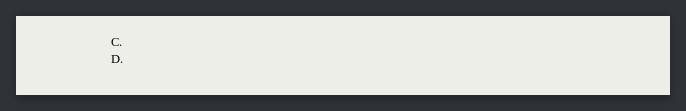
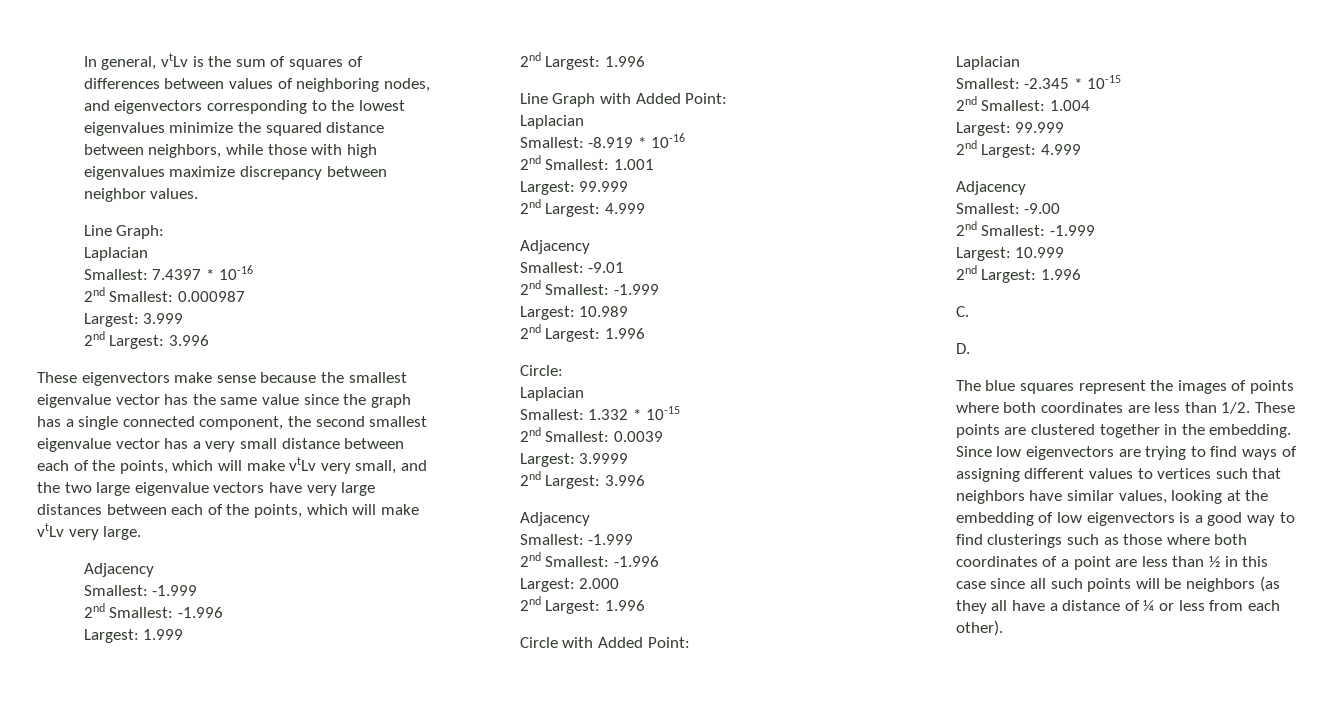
+ In general, vtLv is the sum of squares of differences between values of neighboring nodes, and eigenvectors corresponding to the lowest eigenvalues minimize the squared distance between neighbors, while those with high eigenvalues maximize discrepancy between neighbor values.
+ Line Graph:
+ Laplacian
+ Smallest: 7.4397 * 10-16
+ 2nd Smallest: 0.000987
+ Largest: 3.999
+ 2nd Largest: 3.996
+ These eigenvectors make sense because the smallest eigenvalue vector has the same value since the graph has a single connected component, the second smallest eigenvalue vector has a very small distance between each of the points, which will make vtLv very small, and the two large eigenvalue vectors have very large distances between each of the points, which will make vtLv very large.
+ Adjacency
+ Smallest: -1.999
+ 2nd Smallest: -1.996
+ Largest: 1.999
+ 2nd Largest: 1.996
+ Line Graph with Added Point:
+ Laplacian
+ Smallest: -8.919 * 10-16
+ 2nd Smallest: 1.001
+ Largest: 99.999
+ 2nd Largest: 4.999
+ Adjacency
+ Smallest: -9.01
+ 2nd Smallest: -1.999
+ Largest: 10.989
+ 2nd Largest: 1.996
+ Circle:
+ Laplacian
+ Smallest: 1.332 * 10-15
+ 2nd Smallest: 0.0039
+ Largest: 3.9999
+ 2nd Largest: 3.996
+ Adjacency
+ Smallest: -1.999
+ 2nd Smallest: -1.996
+ Largest: 2.000
+ 2nd Largest: 1.996
+ Circle with Added Point:
+ Laplacian
+ Smallest: -2.345 * 10-15
+ 2nd Smallest: 1.004
+ Largest: 99.999
+ 2nd Largest: 4.999
+ Adjacency
+ Smallest: -9.00
+ 2nd Smallest: -1.999
+ Largest: 10.999
+ 2nd Largest: 1.996
  C.
  D.
+ The blue squares represent the images of points where both coordinates are less than 1/2. These points are clustered together in the embedding. Since low eigenvectors are trying to find ways of assigning different values to vertices such that neighbors have similar values, looking at the embedding of low eigenvectors is a good way to find clusterings such as those where both coordinates of a point are less than ½ in this case since all such points will be neighbors (as they all have a distance of ¼ or less from each other).

